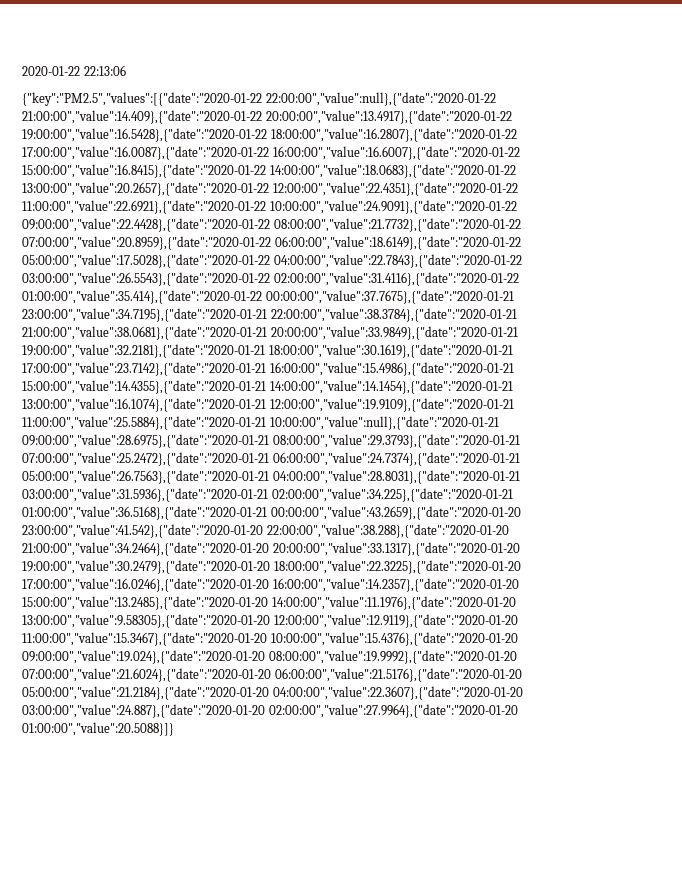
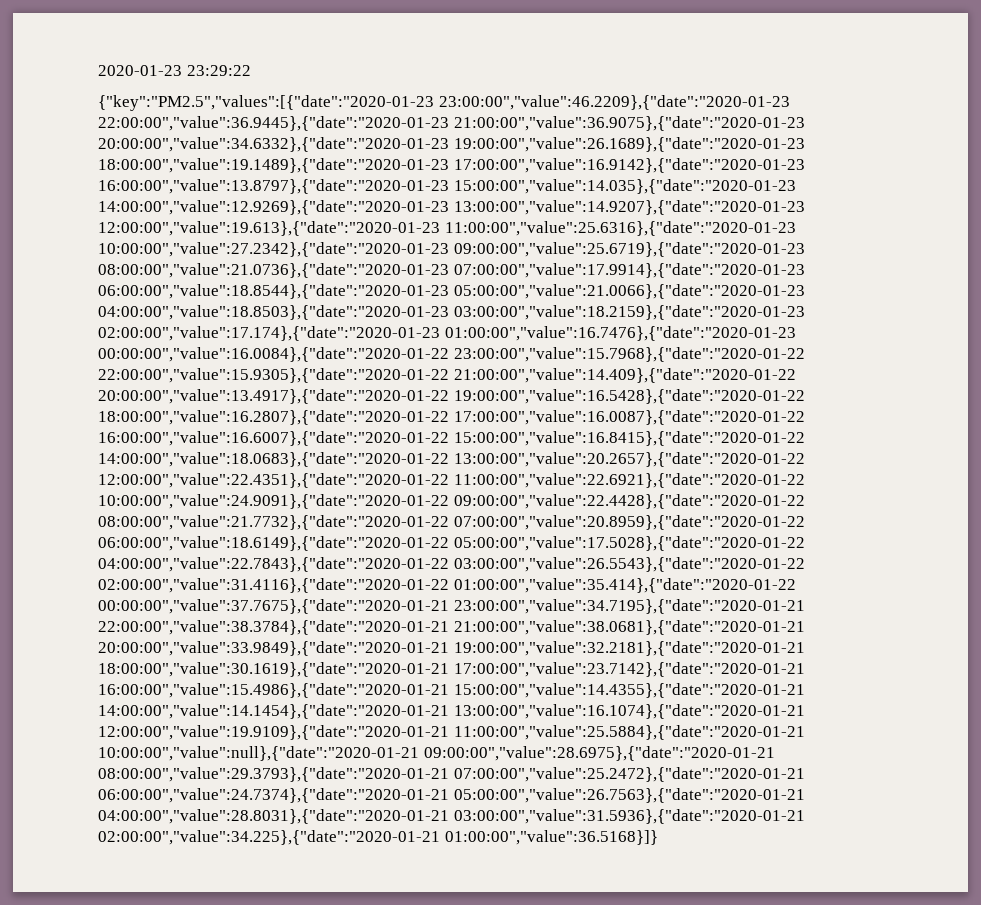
- 2020-01-22 22:13:06
- {"key":"PM2.5","values":[{"date":"2020-01-22 22:00:00","value":null},{"date":"2020-01-22 21:00:00","value":14.409},{"date":"2020-01-22 20:00:00","value":13.4917},{"date":"2020-01-22 19:00:00","value":16.5428},{"date":"2020-01-22 18:00:00","value":16.2807},{"date":"2020-01-22 17:00:00","value":16.0087},{"date":"2020-01-22 16:00:00","value":16.6007},{"date":"2020-01-22 15:00:00","value":16.8415},{"date":"2020-01-22 14:00:00","value":18.0683},{"date":"2020-01-22 13:00:00","value":20.2657},{"date":"2020-01-22 12:00:00","value":22.4351},{"date":"2020-01-22 11:00:00","value":22.6921},{"date":"2020-01-22 10:00:00","value":24.9091},{"date":"2020-01-22 09:00:00","value":22.4428},{"date":"2020-01-22 08:00:00","value":21.7732},{"date":"2020-01-22 07:00:00","value":20.8959},{"date":"2020-01-22 06:00:00","value":18.6149},{"date":"2020-01-22 05:00:00","value":17.5028},{"date":"2020-01-22 04:00:00","value":22.7843},{"date":"2020-01-22 03:00:00","value":26.5543},{"date":"2020-01-22 02:00:00","value":31.4116},{"date":"2020-01-22 01:00:00","value":35.414},{"date":"2020-01-22 00:00:00","value":37.7675},{"date":"2020-01-21 23:00:00","value":34.7195},{"date":"2020-01-21 22:00:00","value":38.3784},{"date":"2020-01-21 21:00:00","value":38.0681},{"date":"2020-01-21 20:00:00","value":33.9849},{"date":"2020-01-21 19:00:00","value":32.2181},{"date":"2020-01-21 18:00:00","value":30.1619},{"date":"2020-01-21 17:00:00","value":23.7142},{"date":"2020-01-21 16:00:00","value":15.4986},{"date":"2020-01-21 15:00:00","value":14.4355},{"date":"2020-01-21 14:00:00","value":14.1454},{"date":"2020-01-21 13:00:00","value":16.1074},{"date":"2020-01-21 12:00:00","value":19.9109},{"date":"2020-01-21 11:00:00","value":25.5884},{"date":"2020-01-21 10:00:00","value":null},{"date":"2020-01-21 09:00:00","value":28.6975},{"date":"2020-01-21 08:00:00","value":29.3793},{"date":"2020-01-21 07:00:00","value":25.2472},{"date":"2020-01-21 06:00:00","value":24.7374},{"date":"2020-01-21 05:00:00","value":26.7563},{"date":"2020-01-21 04:00:00","value":28.8031},{"date":"2020-01-21 03:00:00","value":31.5936},{"date":"2020-01-21 02:00:00","value":34.225},{"date":"2020-01-21 01:00:00","value":36.5168},{"date":"2020-01-21 00:00:00","value":43.2659},{"date":"2020-01-20 23:00:00","value":41.542},{"date":"2020-01-20 22:00:00","value":38.288},{"date":"2020-01-20 21:00:00","value":34.2464},{"date":"2020-01-20 20:00:00","value":33.1317},{"date":"2020-01-20 19:00:00","value":30.2479},{"date":"2020-01-20 18:00:00","value":22.3225},{"date":"2020-01-20 17:00:00","value":16.0246},{"date":"2020-01-20 16:00:00","value":14.2357},{"date":"2020-01-20 15:00:00","value":13.2485},{"date":"2020-01-20 14:00:00","value":11.1976},{"date":"2020-01-20 13:00:00","value":9.58305},{"date":"2020-01-20 12:00:00","value":12.9119},{"date":"2020-01-20 11:00:00","value":15.3467},{"date":"2020-01-20 10:00:00","value":15.4376},{"date":"2020-01-20 09:00:00","value":19.024},{"date":"2020-01-20 08:00:00","value":19.9992},{"date":"2020-01-20 07:00:00","value":21.6024},{"date":"2020-01-20 06:00:00","value":21.5176},{"date":"2020-01-20 05:00:00","value":21.2184},{"date":"2020-01-20 04:00:00","value":22.3607},{"date":"2020-01-20 03:00:00","value":24.887},{"date":"2020-01-20 02:00:00","value":27.9964},{"date":"2020-01-20 01:00:00","value":20.5088}]}
+ 2020-01-23 23:29:22
+ {"key":"PM2.5","values":[{"date":"2020-01-23 23:00:00","value":46.2209},{"date":"2020-01-23 22:00:00","value":36.9445},{"date":"2020-01-23 21:00:00","value":36.9075},{"date":"2020-01-23 20:00:00","value":34.6332},{"date":"2020-01-23 19:00:00","value":26.1689},{"date":"2020-01-23 18:00:00","value":19.1489},{"date":"2020-01-23 17:00:00","value":16.9142},{"date":"2020-01-23 16:00:00","value":13.8797},{"date":"2020-01-23 15:00:00","value":14.035},{"date":"2020-01-23 14:00:00","value":12.9269},{"date":"2020-01-23 13:00:00","value":14.9207},{"date":"2020-01-23 12:00:00","value":19.613},{"date":"2020-01-23 11:00:00","value":25.6316},{"date":"2020-01-23 10:00:00","value":27.2342},{"date":"2020-01-23 09:00:00","value":25.6719},{"date":"2020-01-23 08:00:00","value":21.0736},{"date":"2020-01-23 07:00:00","value":17.9914},{"date":"2020-01-23 06:00:00","value":18.8544},{"date":"2020-01-23 05:00:00","value":21.0066},{"date":"2020-01-23 04:00:00","value":18.8503},{"date":"2020-01-23 03:00:00","value":18.2159},{"date":"2020-01-23 02:00:00","value":17.174},{"date":"2020-01-23 01:00:00","value":16.7476},{"date":"2020-01-23 00:00:00","value":16.0084},{"date":"2020-01-22 23:00:00","value":15.7968},{"date":"2020-01-22 22:00:00","value":15.9305},{"date":"2020-01-22 21:00:00","value":14.409},{"date":"2020-01-22 20:00:00","value":13.4917},{"date":"2020-01-22 19:00:00","value":16.5428},{"date":"2020-01-22 18:00:00","value":16.2807},{"date":"2020-01-22 17:00:00","value":16.0087},{"date":"2020-01-22 16:00:00","value":16.6007},{"date":"2020-01-22 15:00:00","value":16.8415},{"date":"2020-01-22 14:00:00","value":18.0683},{"date":"2020-01-22 13:00:00","value":20.2657},{"date":"2020-01-22 12:00:00","value":22.4351},{"date":"2020-01-22 11:00:00","value":22.6921},{"date":"2020-01-22 10:00:00","value":24.9091},{"date":"2020-01-22 09:00:00","value":22.4428},{"date":"2020-01-22 08:00:00","value":21.7732},{"date":"2020-01-22 07:00:00","value":20.8959},{"date":"2020-01-22 06:00:00","value":18.6149},{"date":"2020-01-22 05:00:00","value":17.5028},{"date":"2020-01-22 04:00:00","value":22.7843},{"date":"2020-01-22 03:00:00","value":26.5543},{"date":"2020-01-22 02:00:00","value":31.4116},{"date":"2020-01-22 01:00:00","value":35.414},{"date":"2020-01-22 00:00:00","value":37.7675},{"date":"2020-01-21 23:00:00","value":34.7195},{"date":"2020-01-21 22:00:00","value":38.3784},{"date":"2020-01-21 21:00:00","value":38.0681},{"date":"2020-01-21 20:00:00","value":33.9849},{"date":"2020-01-21 19:00:00","value":32.2181},{"date":"2020-01-21 18:00:00","value":30.1619},{"date":"2020-01-21 17:00:00","value":23.7142},{"date":"2020-01-21 16:00:00","value":15.4986},{"date":"2020-01-21 15:00:00","value":14.4355},{"date":"2020-01-21 14:00:00","value":14.1454},{"date":"2020-01-21 13:00:00","value":16.1074},{"date":"2020-01-21 12:00:00","value":19.9109},{"date":"2020-01-21 11:00:00","value":25.5884},{"date":"2020-01-21 10:00:00","value":null},{"date":"2020-01-21 09:00:00","value":28.6975},{"date":"2020-01-21 08:00:00","value":29.3793},{"date":"2020-01-21 07:00:00","value":25.2472},{"date":"2020-01-21 06:00:00","value":24.7374},{"date":"2020-01-21 05:00:00","value":26.7563},{"date":"2020-01-21 04:00:00","value":28.8031},{"date":"2020-01-21 03:00:00","value":31.5936},{"date":"2020-01-21 02:00:00","value":34.225},{"date":"2020-01-21 01:00:00","value":36.5168}]}

